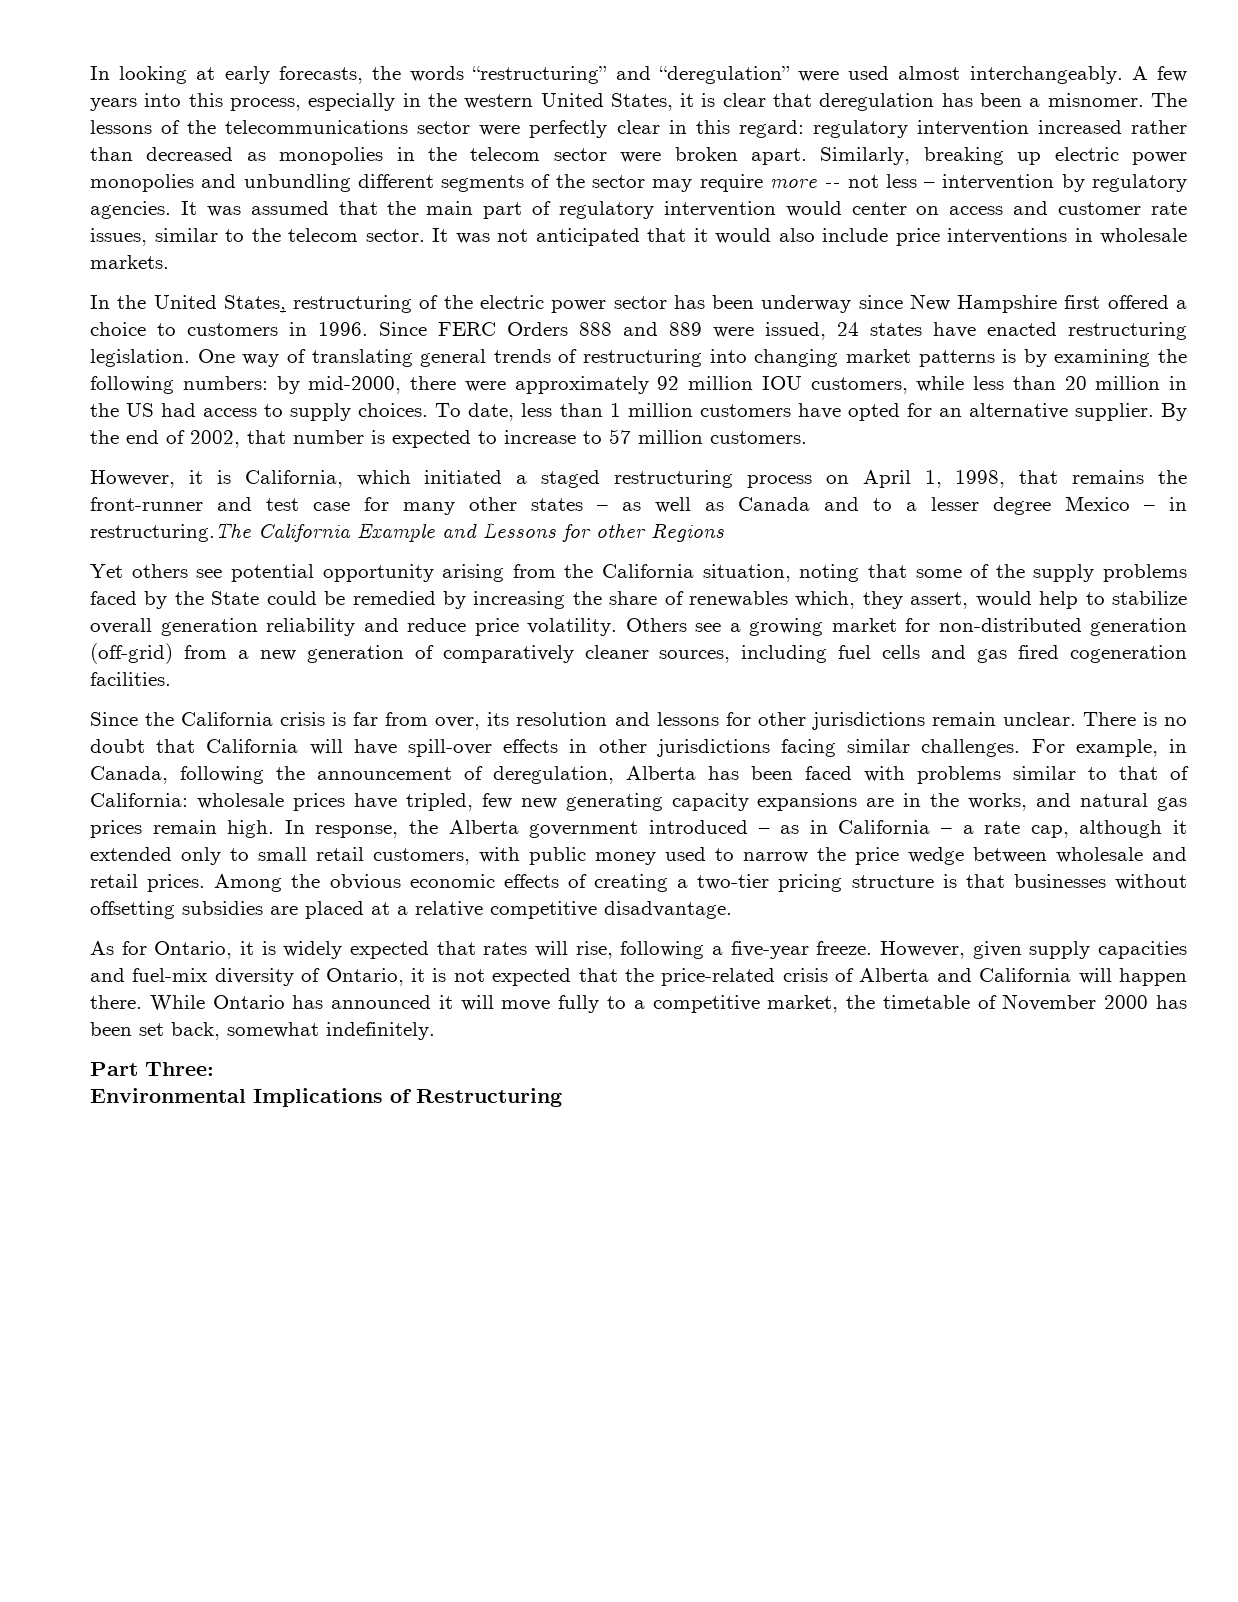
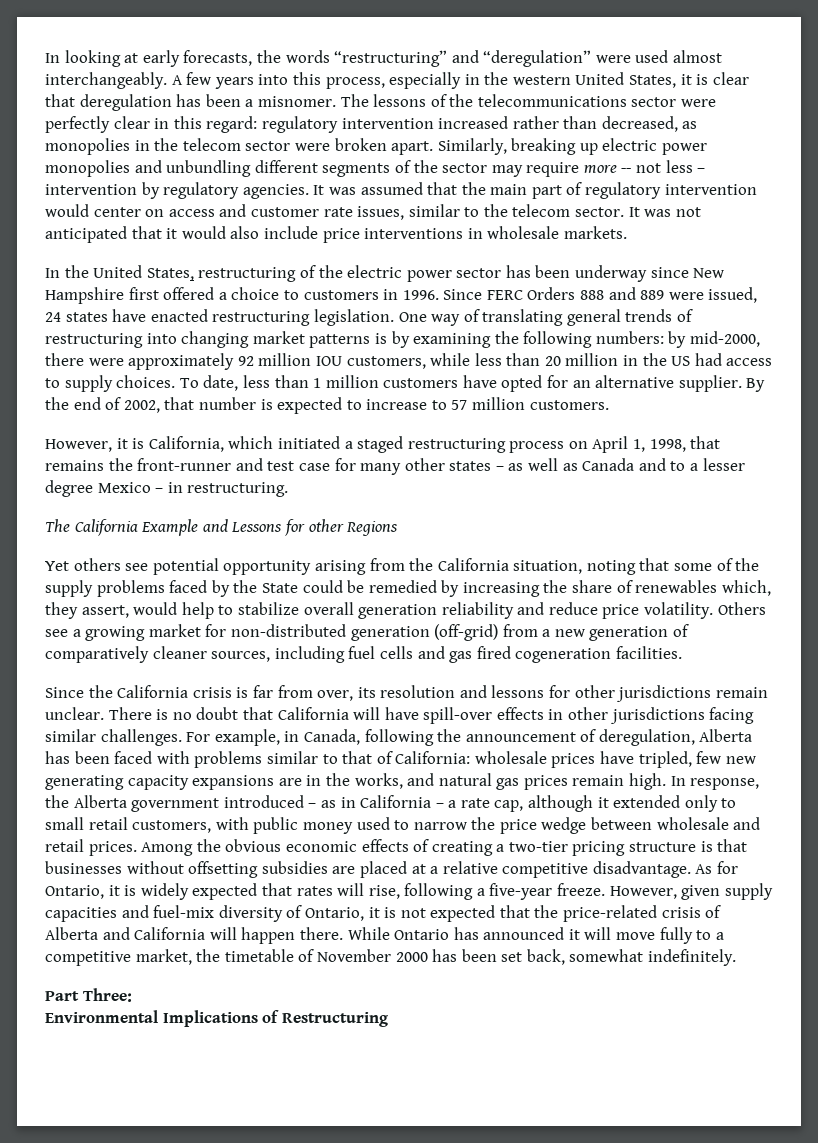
- The lessons of the telecommunications sector were perfectly clear in this regard: regulatory intervention increased rather than decreased as monopolies in the telecom sector were broken apart.
+ The lessons of the telecommunications sector were perfectly clear in this regard: regulatory intervention increased rather than decreased, as monopolies in the telecom sector were broken apart.
- However, it is California, which initiated a staged restructuring process on April 1, 1998, that remains the front-runner and test case for many other states – as well as Canada and to a lesser degree Mexico – in restructuring.The California Example and Lessons for other Regions
+ However, it is California, which initiated a staged restructuring process on April 1, 1998, that remains the front-runner and test case for many other states – as well as Canada and to a lesser degree Mexico – in restructuring.
+ The California Example and Lessons for other Regions
- Among the obvious economic effects of creating a two-tier pricing structure is that businesses without offsetting subsidies are placed at a relative competitive disadvantage.
- As for Ontario, it is widely expected that rates will rise, following a five-year freeze.
+ Among the obvious economic effects of creating a two-tier pricing structure is that businesses without offsetting subsidies are placed at a relative competitive disadvantage. As for Ontario, it is widely expected that rates will rise, following a five-year freeze.

